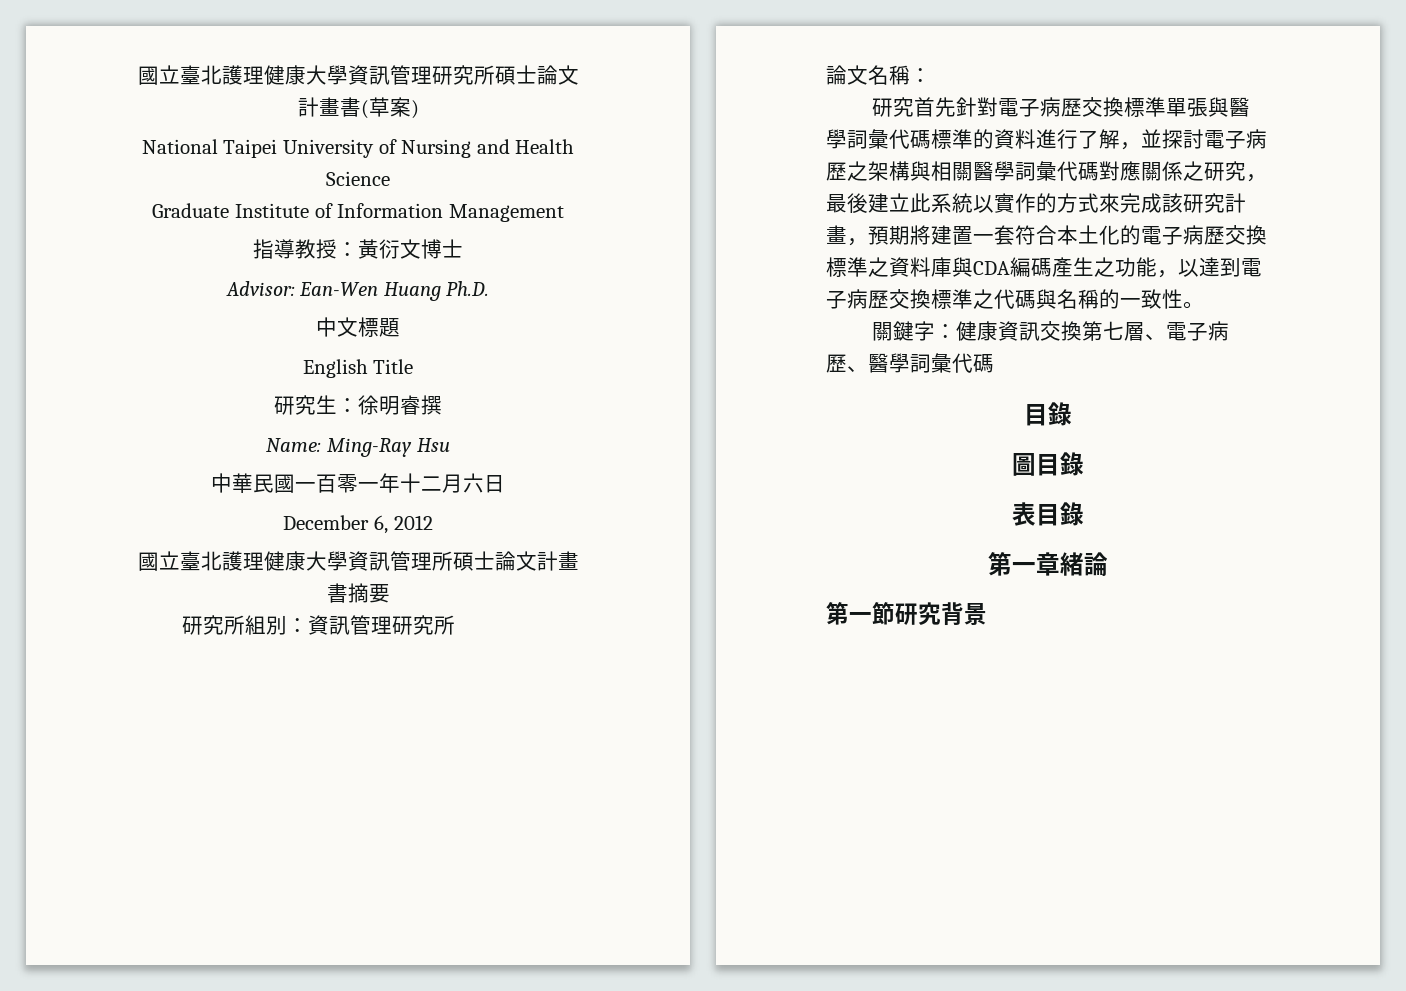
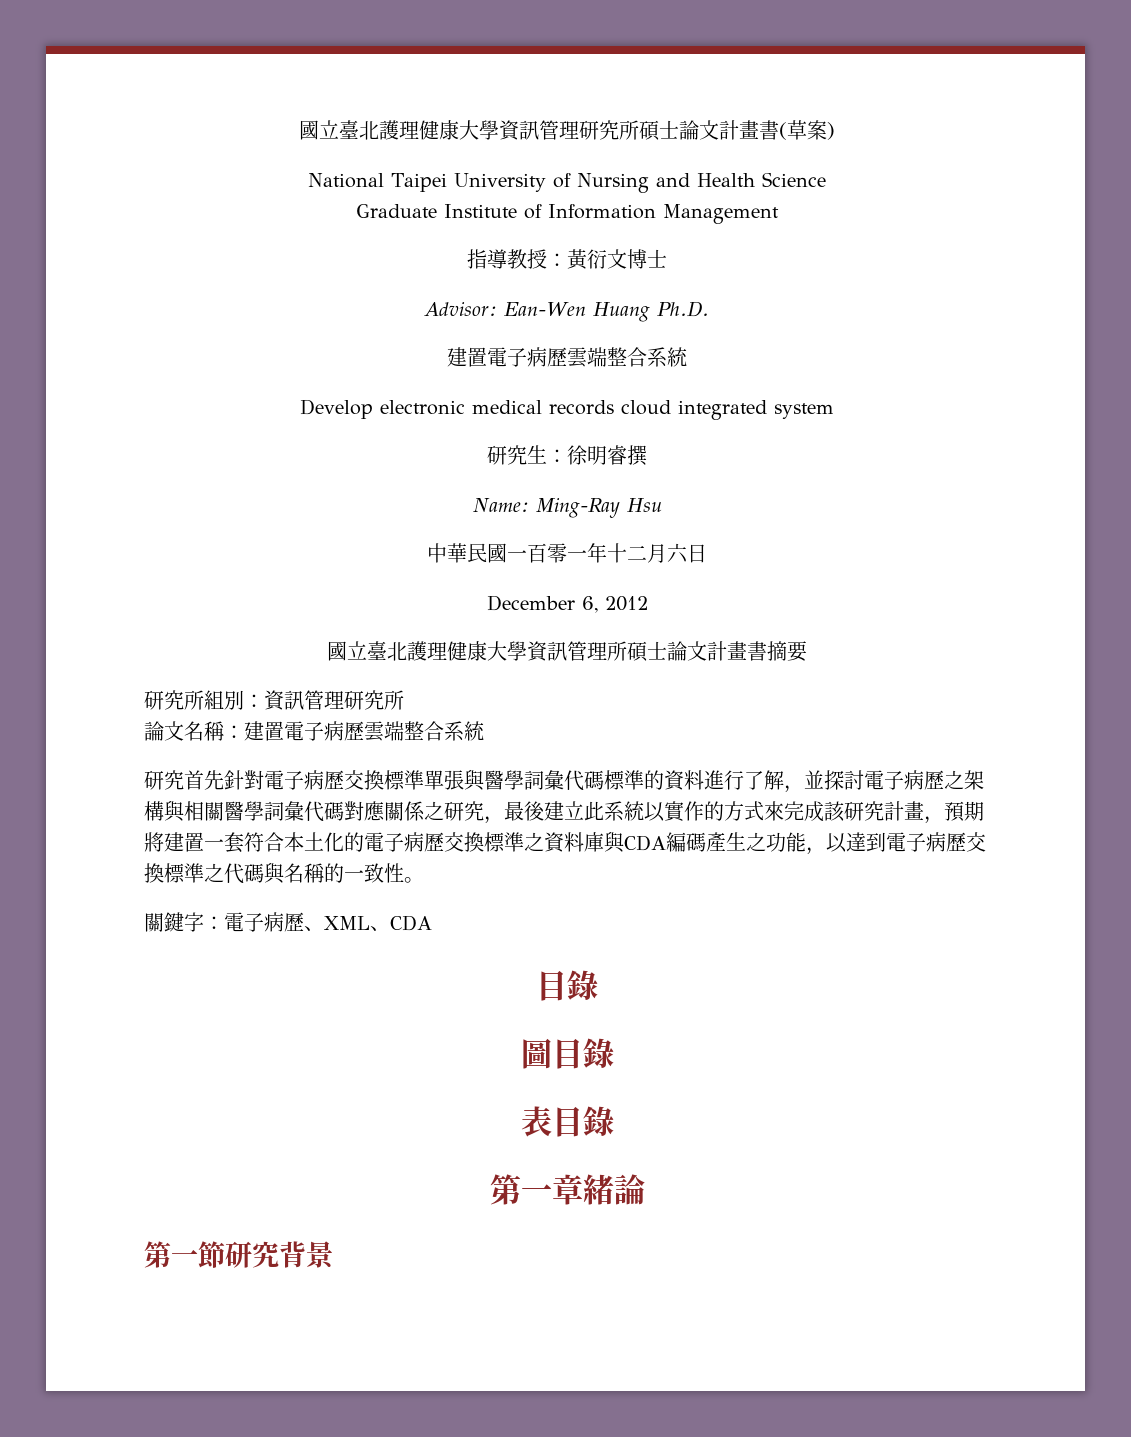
  Advisor: Ean-Wen Huang Ph.D.
- 中文標題
- English Title
+ 建置電子病歷雲端整合系統
+ Develop electronic medical records cloud integrated system
- 論文名稱：
+ 論文名稱：建置電子病歷雲端整合系統
- 關鍵字：健康資訊交換第七層、電子病歷、醫學詞彙代碼
+ 關鍵字：電子病歷、XML、CDA

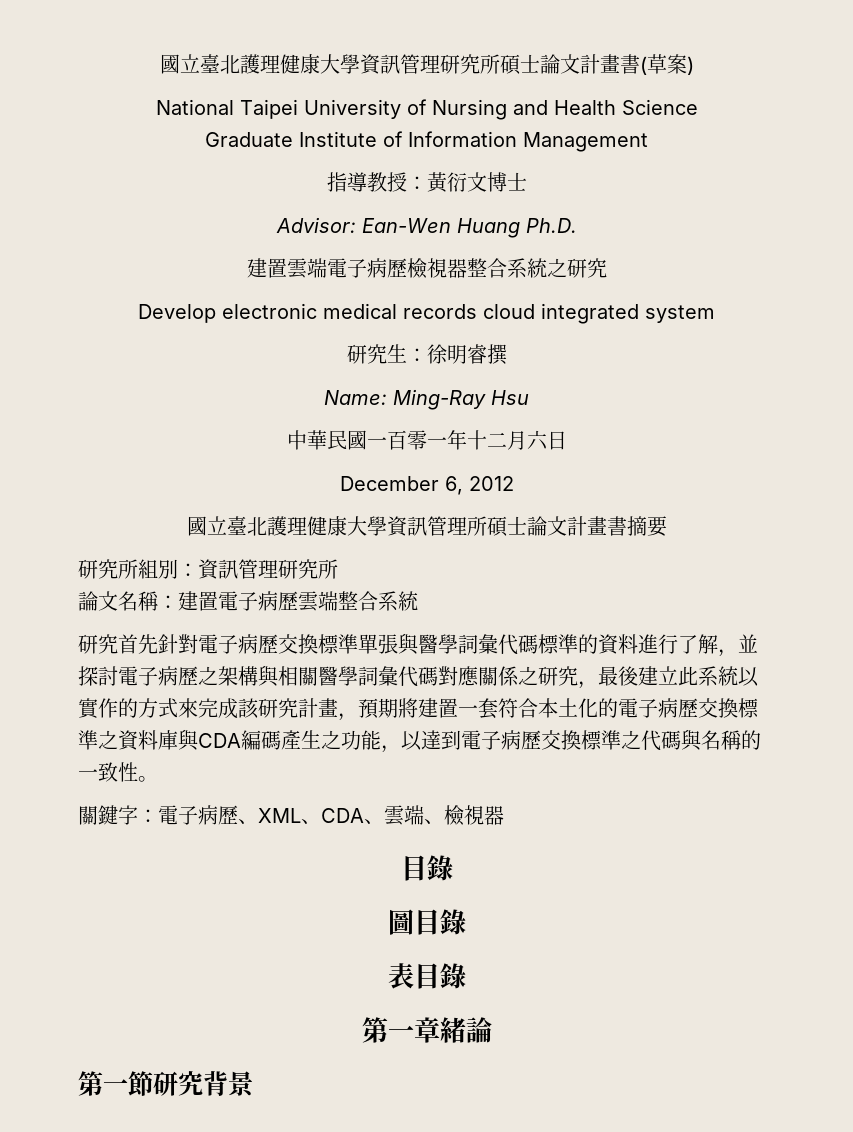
  Advisor: Ean-Wen Huang Ph.D.
- 建置電子病歷雲端整合系統
+ 建置雲端電子病歷檢視器整合系統之研究
- 關鍵字：電子病歷、XML、CDA
+ 關鍵字：電子病歷、XML、CDA、雲端、檢視器

